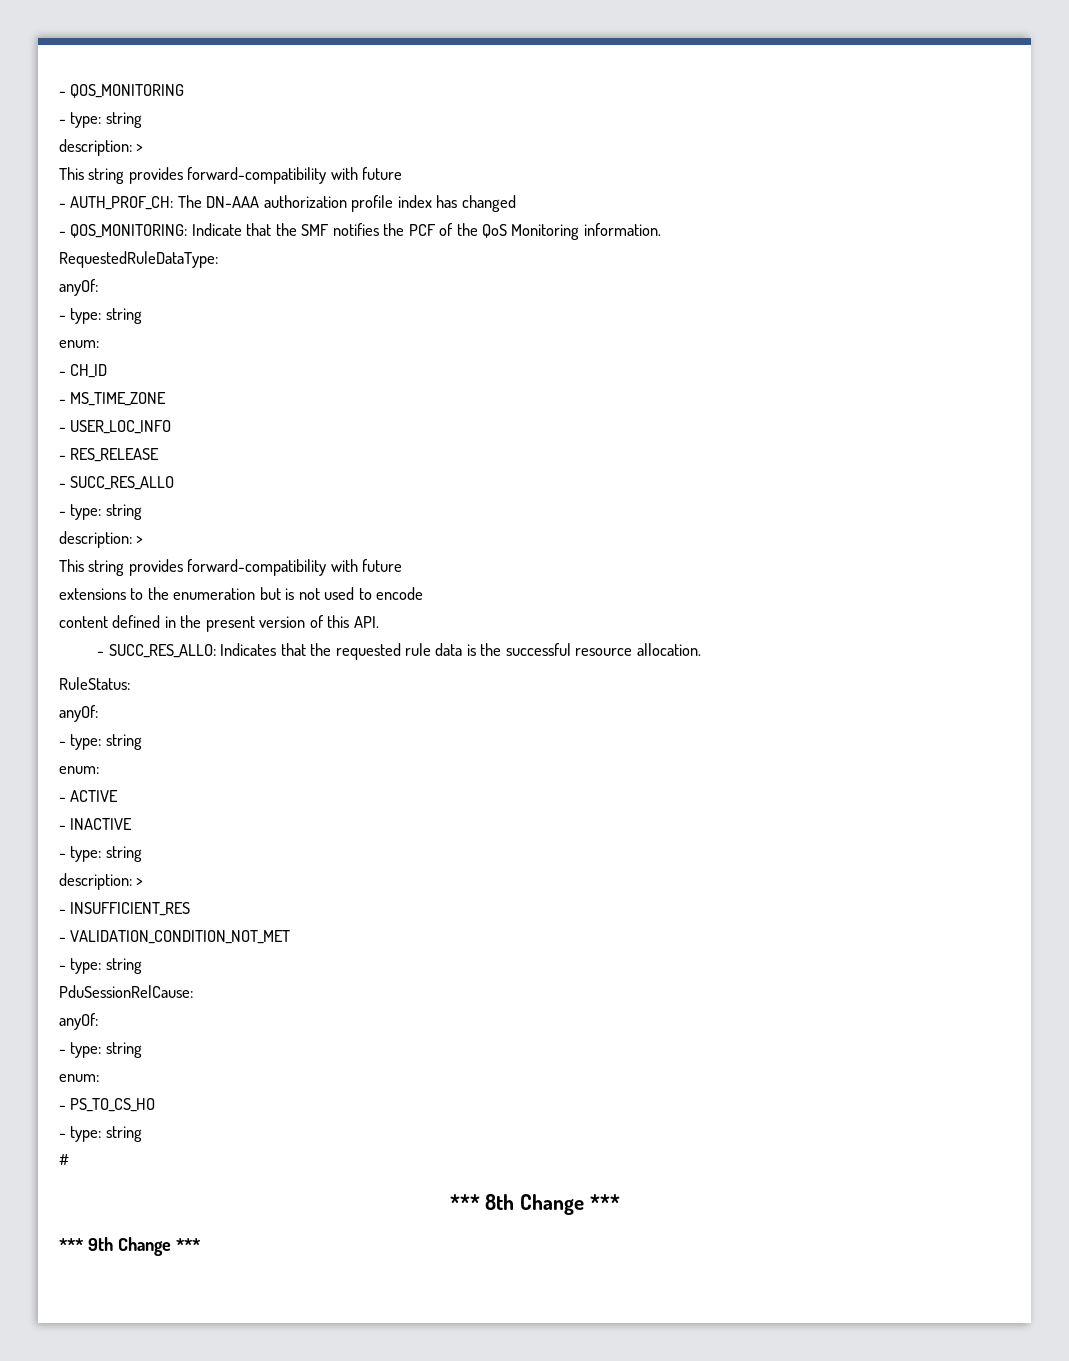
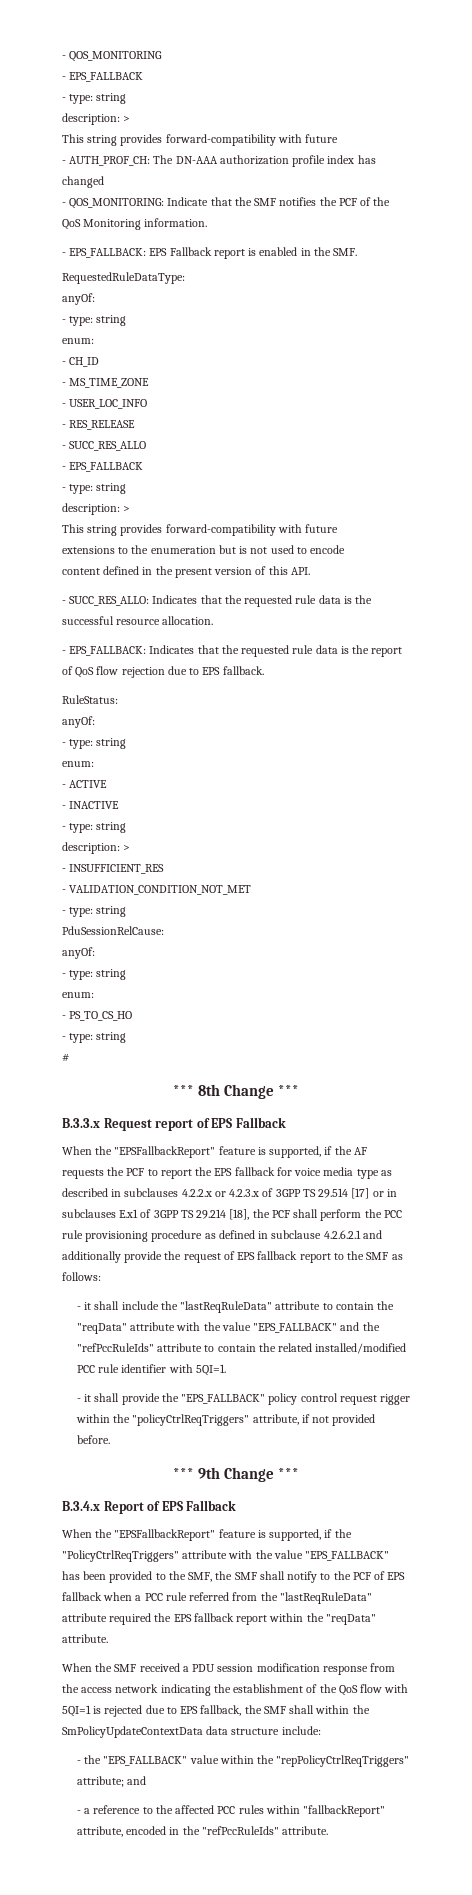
  - QOS_MONITORING
+ - EPS_FALLBACK
+ - EPS_FALLBACK: EPS Fallback report is enabled in the SMF.
  - SUCC_RES_ALLO
+ - EPS_FALLBACK
+ - EPS_FALLBACK: Indicates that the requested rule data is the report of QoS flow rejection due to EPS fallback.
+ B.3.3.x Request report of EPS Fallback
+ When the "EPSFallbackReport" feature is supported, if the AF requests the PCF to report the EPS fallback for voice media type as described in subclauses 4.2.2.x or 4.2.3.x of 3GPP TS 29.514 [17] or in subclauses E.x1 of 3GPP TS 29.214 [18], the PCF shall perform the PCC rule provisioning procedure as defined in subclause 4.2.6.2.1 and additionally provide the request of EPS fallback report to the SMF as follows:
+ - it shall include the "lastReqRuleData" attribute to contain the "reqData" attribute with the value "EPS_FALLBACK" and the "refPccRuleIds" attribute to contain the related installed/modified PCC rule identifier with 5QI=1.
+ - it shall provide the "EPS_FALLBACK" policy control request rigger within the "policyCtrlReqTriggers" attribute, if not provided before.
  *** 9th Change ***
+ B.3.4.x Report of EPS Fallback
+ When the "EPSFallbackReport" feature is supported, if the "PolicyCtrlReqTriggers" attribute with the value "EPS_FALLBACK" has been provided to the SMF, the SMF shall notify to the PCF of EPS fallback when a PCC rule referred from the "lastReqRuleData" attribute required the EPS fallback report within the "reqData" attribute.
+ When the SMF received a PDU session modification response from the access network indicating the establishment of the QoS flow with 5QI=1 is rejected due to EPS fallback, the SMF shall within the SmPolicyUpdateContextData data structure include:
+ - the "EPS_FALLBACK" value within the "repPolicyCtrlReqTriggers" attribute; and
+ - a reference to the affected PCC rules within "fallbackReport" attribute, encoded in the "refPccRuleIds" attribute.

